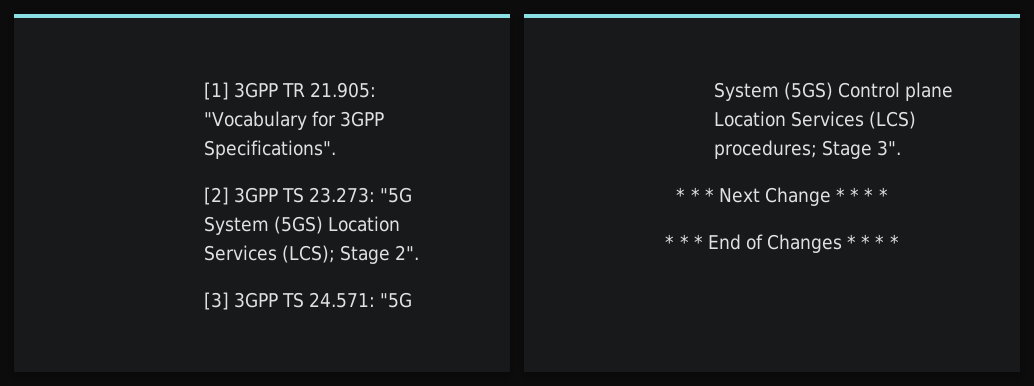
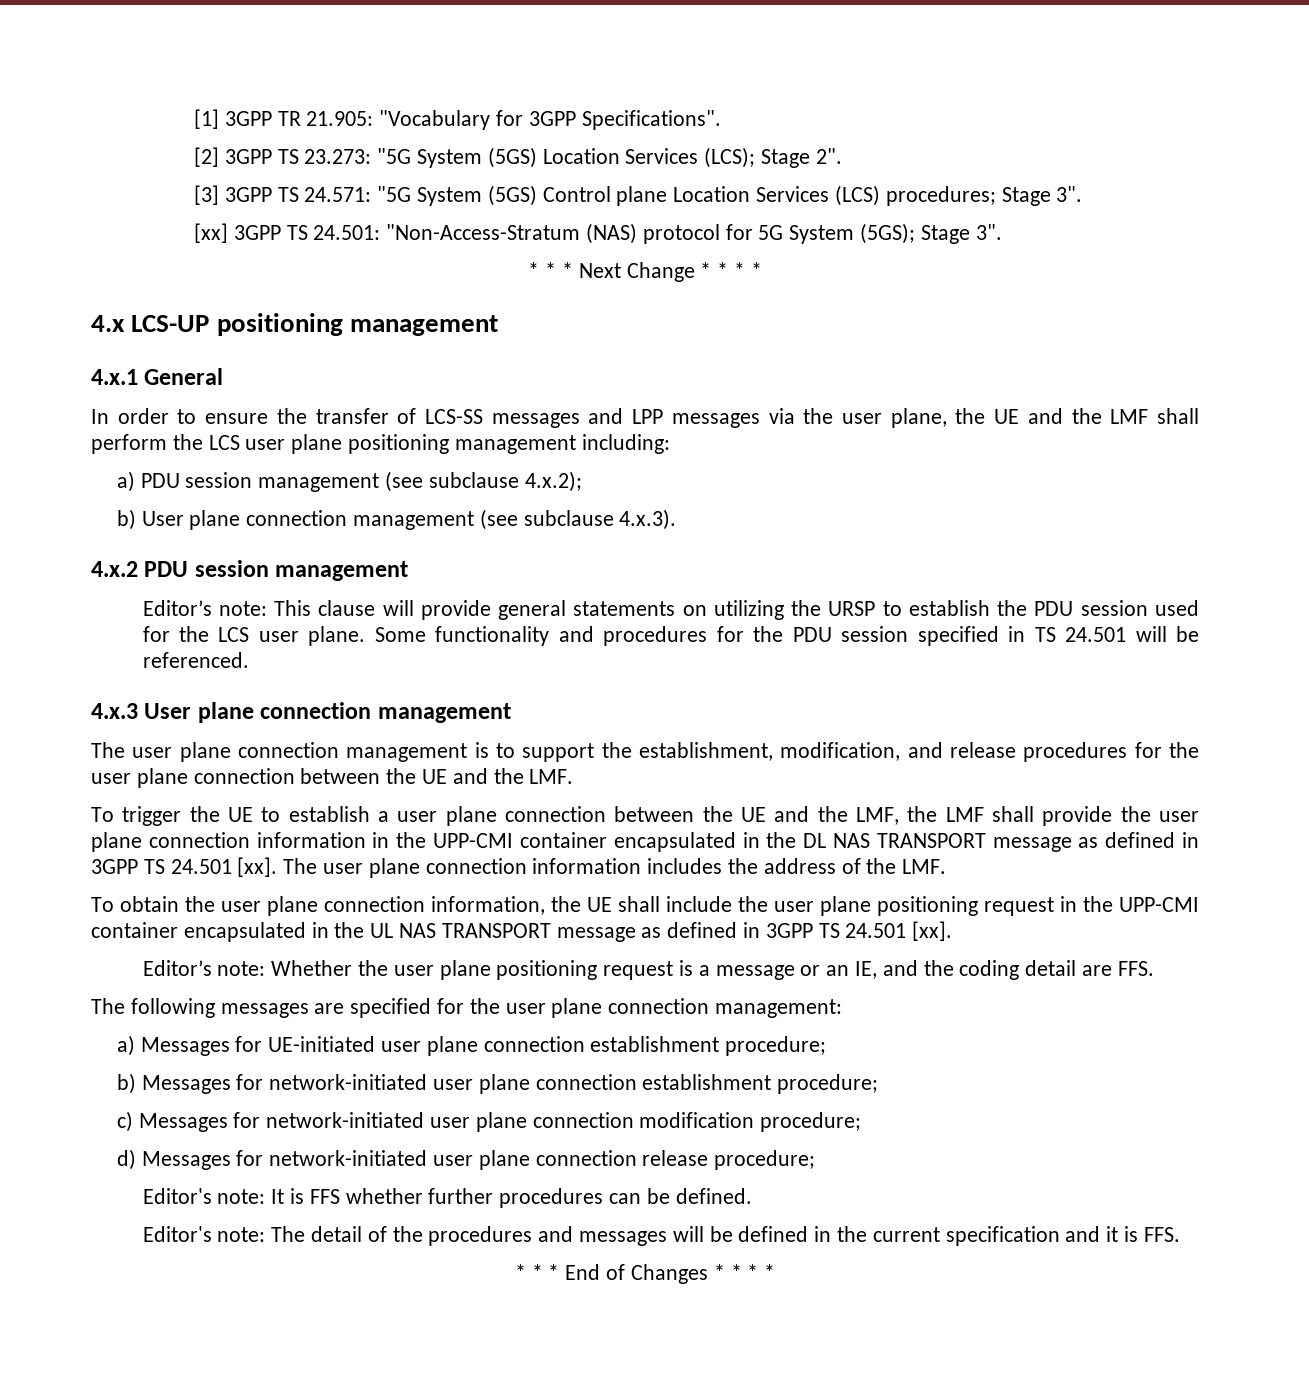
+ [xx] 3GPP TS 24.501: "Non-Access-Stratum (NAS) protocol for 5G System (5GS); Stage 3".
+ 4.x LCS-UP positioning management
+ 4.x.1 General
+ In order to ensure the transfer of LCS-SS messages and LPP messages via the user plane, the UE and the LMF shall perform the LCS user plane positioning management including:
+ a) PDU session management (see subclause 4.x.2);
+ b) User plane connection management (see subclause 4.x.3).
+ 4.x.2 PDU session management
+ Editor’s note: This clause will provide general statements on utilizing the URSP to establish the PDU session used for the LCS user plane. Some functionality and procedures for the PDU session specified in TS 24.501 will be referenced.
+ 4.x.3 User plane connection management
+ The user plane connection management is to support the establishment, modification, and release procedures for the user plane connection between the UE and the LMF.
+ To trigger the UE to establish a user plane connection between the UE and the LMF, the LMF shall provide the user plane connection information in the UPP-CMI container encapsulated in the DL NAS TRANSPORT message as defined in 3GPP TS 24.501 [xx]. The user plane connection information includes the address of the LMF.
+ To obtain the user plane connection information, the UE shall include the user plane positioning request in the UPP-CMI container encapsulated in the UL NAS TRANSPORT message as defined in 3GPP TS 24.501 [xx].
+ Editor’s note: Whether the user plane positioning request is a message or an IE, and the coding detail are FFS.
+ The following messages are specified for the user plane connection management:
+ a) Messages for UE-initiated user plane connection establishment procedure;
+ b) Messages for network-initiated user plane connection establishment procedure;
+ c) Messages for network-initiated user plane connection modification procedure;
+ d) Messages for network-initiated user plane connection release procedure;
+ Editor's note: It is FFS whether further procedures can be defined.
+ Editor's note: The detail of the procedures and messages will be defined in the current specification and it is FFS.

